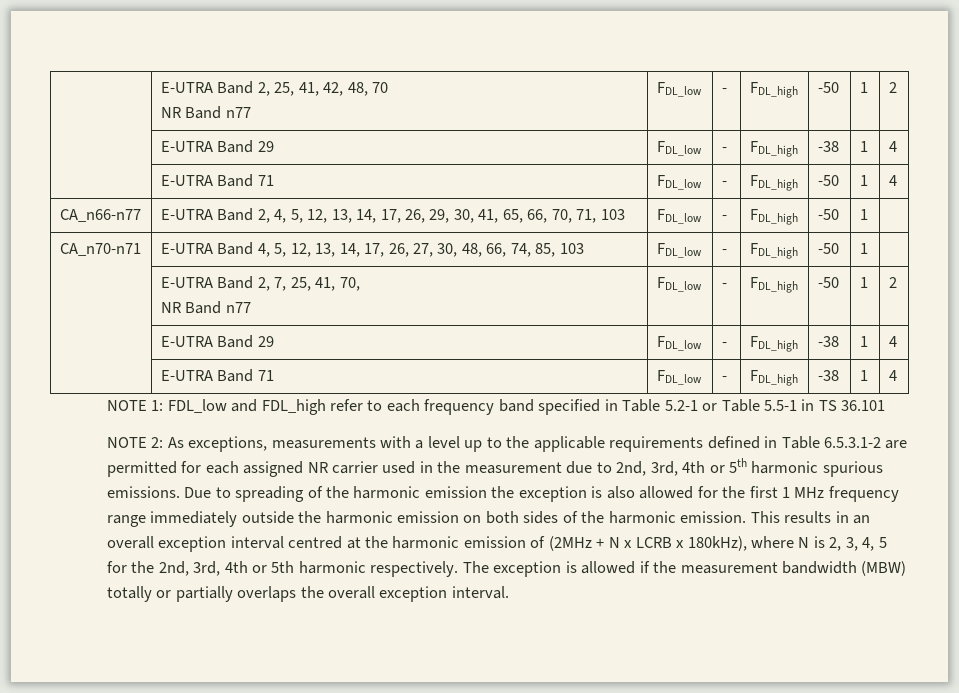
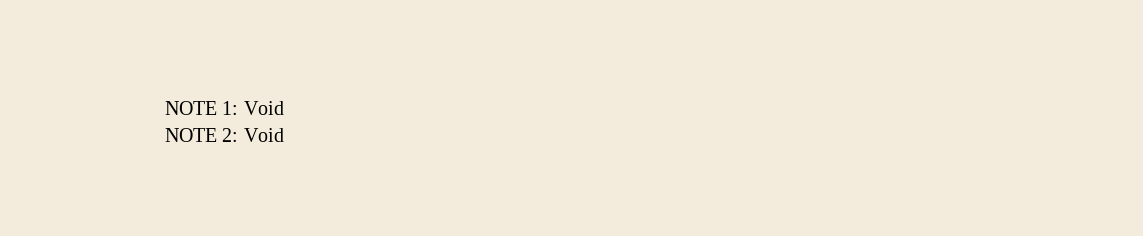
- | E-UTRA Band 2, 25, 41, 42, 48, 70
- NR Band n77 | FDL_low | - | FDL_high | -50 | 1 | 2
- | E-UTRA Band 29 | FDL_low | - | FDL_high | -38 | 1 | 4
- | E-UTRA Band 71 | FDL_low | - | FDL_high | -50 | 1 | 4
- CA_n66-n77 | E-UTRA Band 2, 4, 5, 12, 13, 14, 17, 26, 29, 30, 41, 65, 66, 70, 71, 103 | FDL_low | - | FDL_high | -50 | 1 |
- CA_n70-n71 | E-UTRA Band 4, 5, 12, 13, 14, 17, 26, 27, 30, 48, 66, 74, 85, 103 | FDL_low | - | FDL_high | -50 | 1 |
- | E-UTRA Band 2, 7, 25, 41, 70,
- NR Band n77 | FDL_low | - | FDL_high | -50 | 1 | 2
- | E-UTRA Band 29 | FDL_low | - | FDL_high | -38 | 1 | 4
- | E-UTRA Band 71 | FDL_low | - | FDL_high | -38 | 1 | 4
- NOTE 1: FDL_low and FDL_high refer to each frequency band specified in Table 5.2-1 or Table 5.5-1 in TS 36.101
- NOTE 2: As exceptions, measurements with a level up to the applicable requirements defined in Table 6.5.3.1-2 are permitted for each assigned NR carrier used in the measurement due to 2nd, 3rd, 4th or 5th harmonic spurious emissions. Due to spreading of the harmonic emission the exception is also allowed for the first 1 MHz frequency range immediately outside the harmonic emission on both sides of the harmonic emission. This results in an overall exception interval centred at the harmonic emission of (2MHz + N x LCRB x 180kHz), where N is 2, 3, 4, 5 for the 2nd, 3rd, 4th or 5th harmonic respectively. The exception is allowed if the measurement bandwidth (MBW) totally or partially overlaps the overall exception interval.
+ NOTE 1: Void
+ NOTE 2: Void

